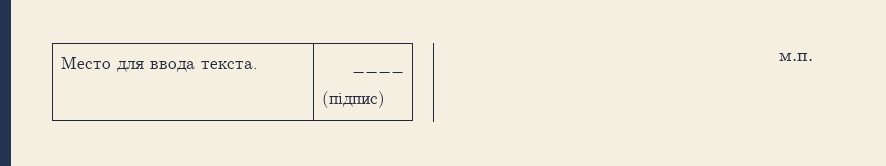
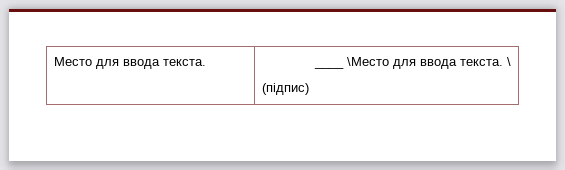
- Место для ввода текста. | ____
+ Место для ввода текста. | ____ \Место для ввода текста. \
- м.п.

